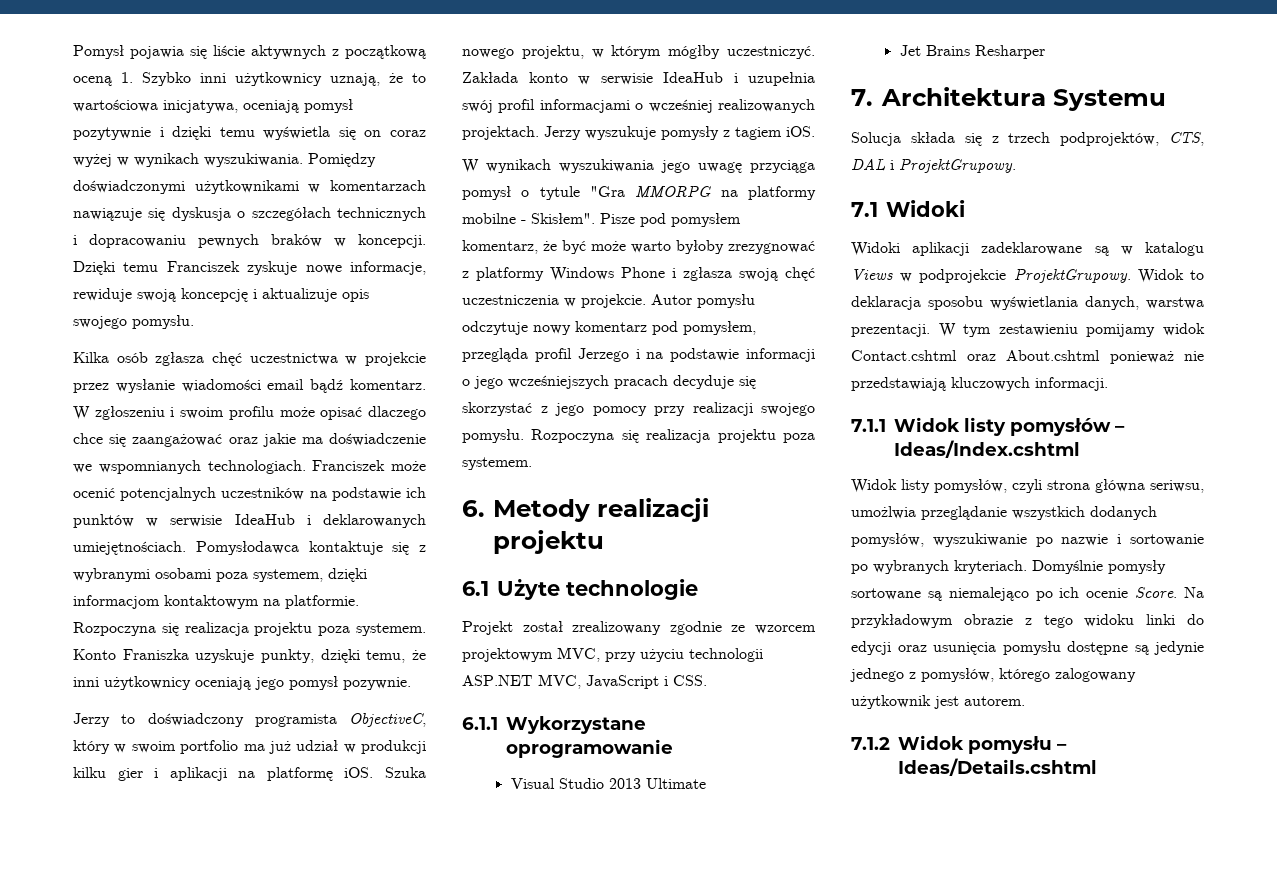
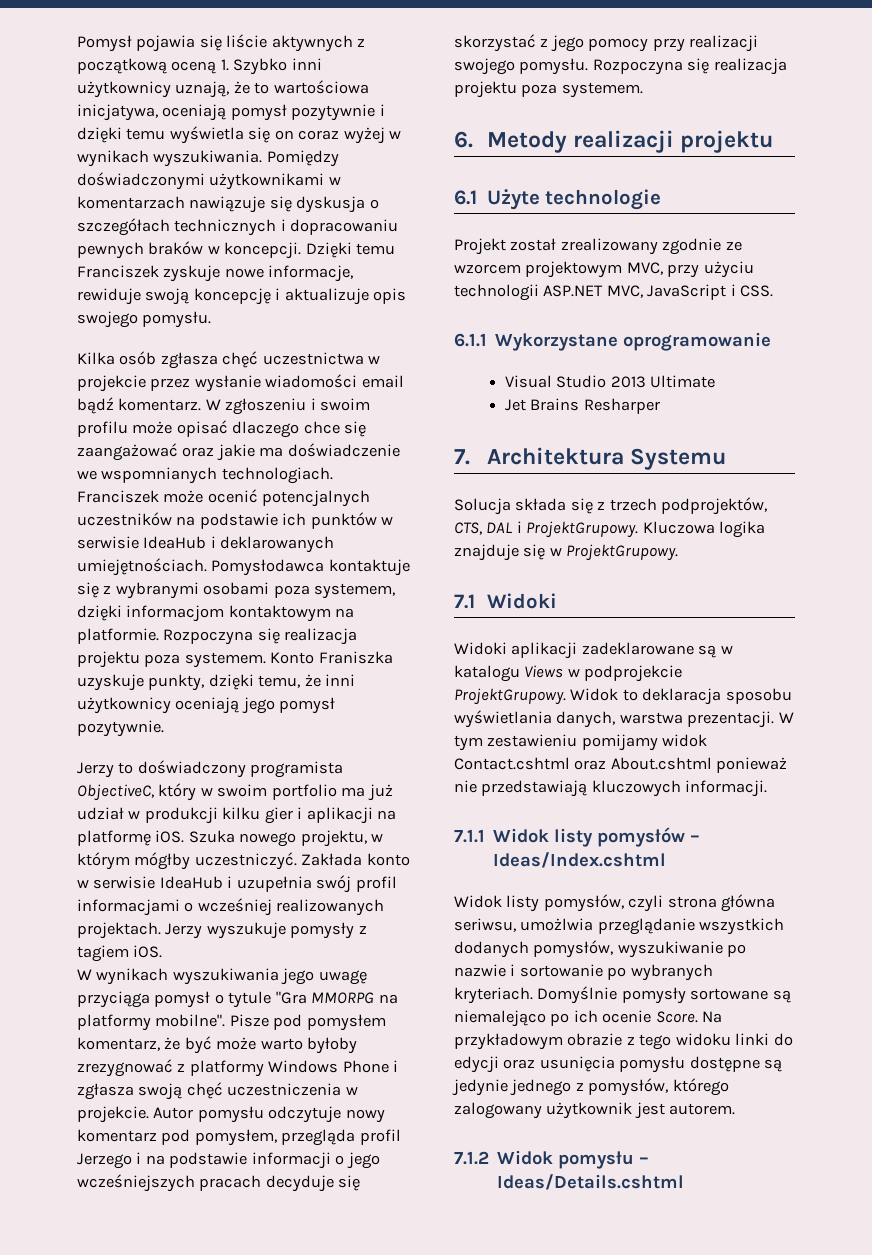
- Konto Franiszka uzyskuje punkty, dzięki temu, że inni użytkownicy oceniają jego pomysł pozywnie.
+ Konto Franiszka uzyskuje punkty, dzięki temu, że inni użytkownicy oceniają jego pomysł pozytywnie.
- W wynikach wyszukiwania jego uwagę przyciąga pomysł o tytule "Gra MMORPG na platformy mobilne - Skisłem".
+ W wynikach wyszukiwania jego uwagę przyciąga pomysł o tytule "Gra MMORPG na platformy mobilne".
+ Kluczowa logika znajduje się w ProjektGrupowy.

